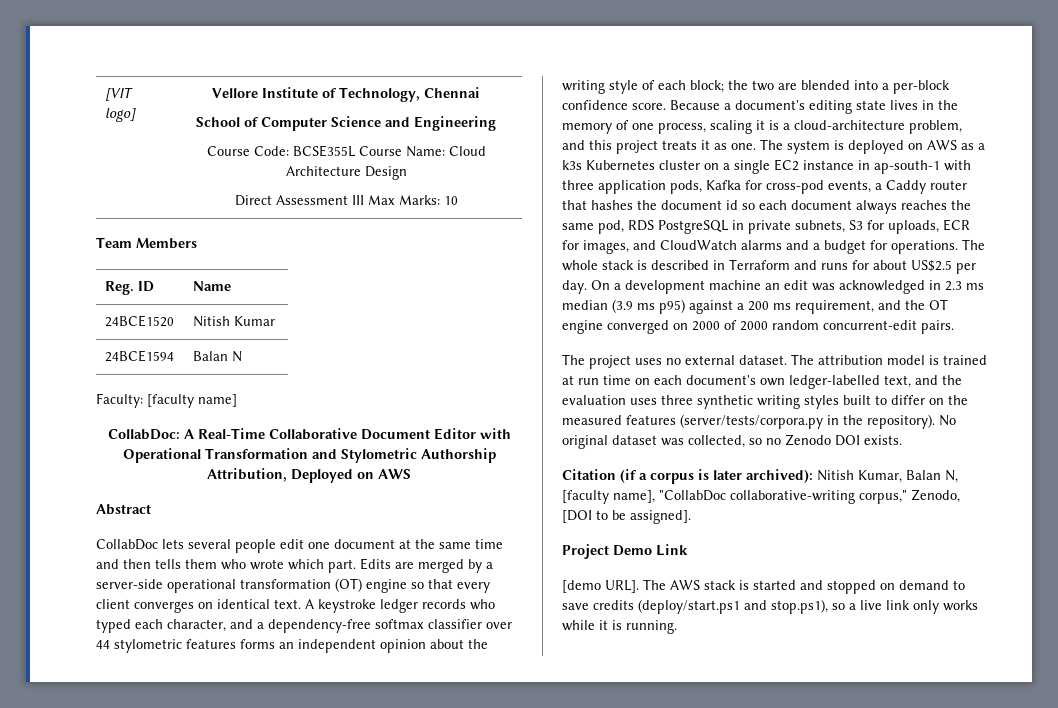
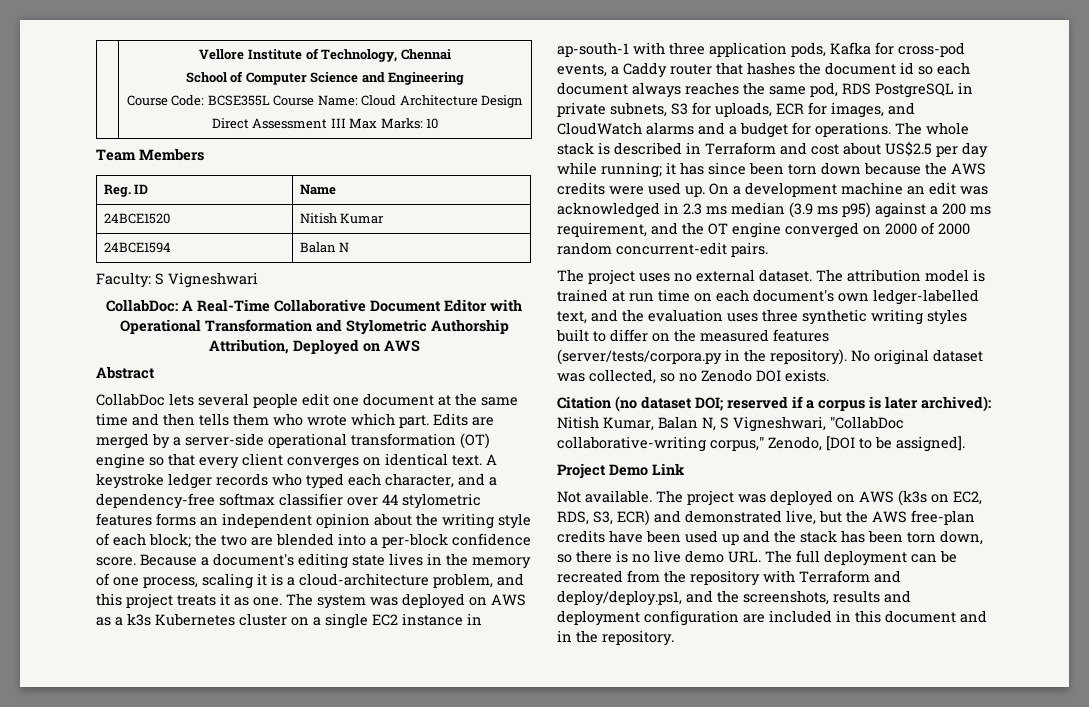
- [VIT logo] | Vellore Institute of Technology, Chennai
+ | Vellore Institute of Technology, Chennai
- Faculty: [faculty name]
+ Faculty: S Vigneshwari
- The system is deployed on AWS as a k3s Kubernetes cluster on a single EC2 instance in ap-south-1 with three application pods, Kafka for cross-pod events, a Caddy router that hashes the document id so each document always reaches the same pod, RDS PostgreSQL in private subnets, S3 for uploads, ECR for images, and CloudWatch alarms and a budget for operations.
+ The system was deployed on AWS as a k3s Kubernetes cluster on a single EC2 instance in ap-south-1 with three application pods, Kafka for cross-pod events, a Caddy router that hashes the document id so each document always reaches the same pod, RDS PostgreSQL in private subnets, S3 for uploads, ECR for images, and CloudWatch alarms and a budget for operations.
- The whole stack is described in Terraform and runs for about US$2.5 per day.
+ The whole stack is described in Terraform and cost about US$2.5 per day while running; it has since been torn down because the AWS credits were used up.
- Citation (if a corpus is later archived): Nitish Kumar, Balan N, [faculty name], "CollabDoc collaborative-writing corpus," Zenodo, [DOI to be assigned].
+ Citation (no dataset DOI; reserved if a corpus is later archived): Nitish Kumar, Balan N, S Vigneshwari, "CollabDoc collaborative-writing corpus," Zenodo, [DOI to be assigned].
- [demo URL]. The AWS stack is started and stopped on demand to save credits (deploy/start.ps1 and stop.ps1), so a live link only works while it is running.
+ Not available. The project was deployed on AWS (k3s on EC2, RDS, S3, ECR) and demonstrated live, but the AWS free-plan credits have been used up and the stack has been torn down, so there is no live demo URL. The full deployment can be recreated from the repository with Terraform and deploy/deploy.ps1, and the screenshots, results and deployment configuration are included in this document and in the repository.

